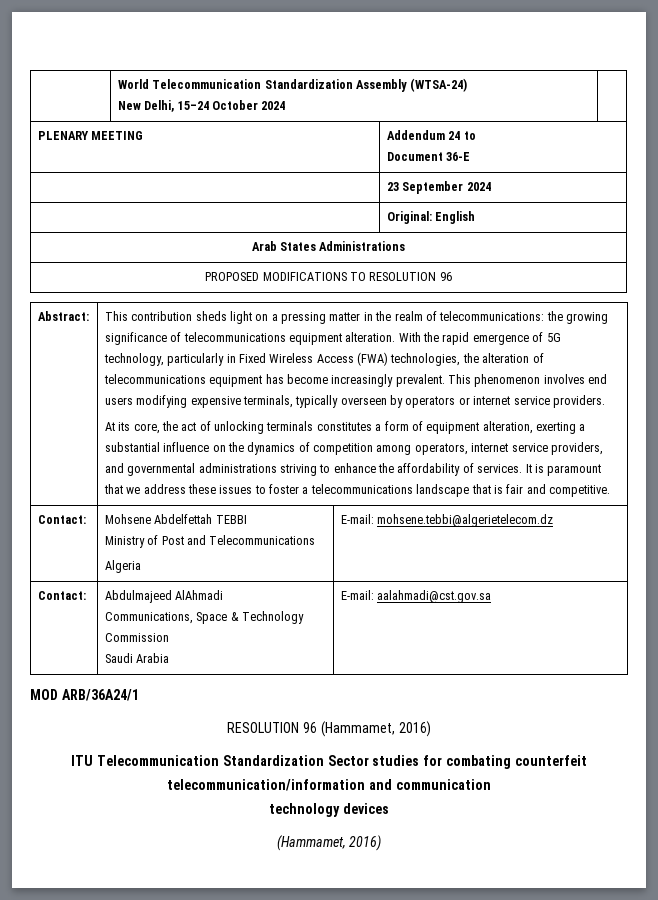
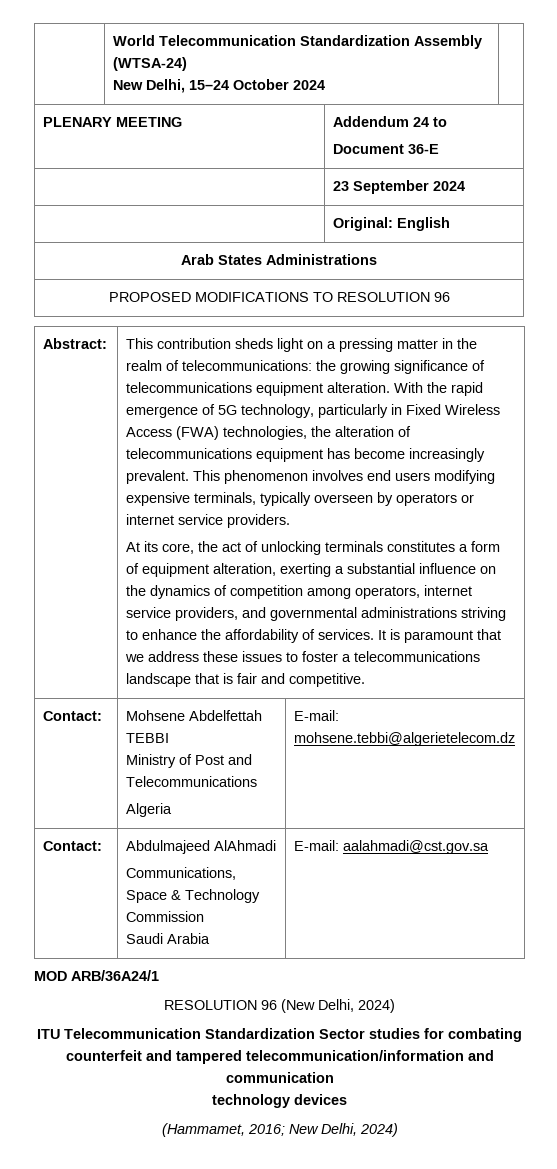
- RESOLUTION 96 (Hammamet, 2016)
+ RESOLUTION 96 (New Delhi, 2024)
- ITU Telecommunication Standardization Sector studies for combating counterfeit telecommunication/information and communication
+ ITU Telecommunication Standardization Sector studies for combating counterfeit and tampered telecommunication/information and communication
  technology devices
- (Hammamet, 2016)
+ (Hammamet, 2016; New Delhi, 2024)

